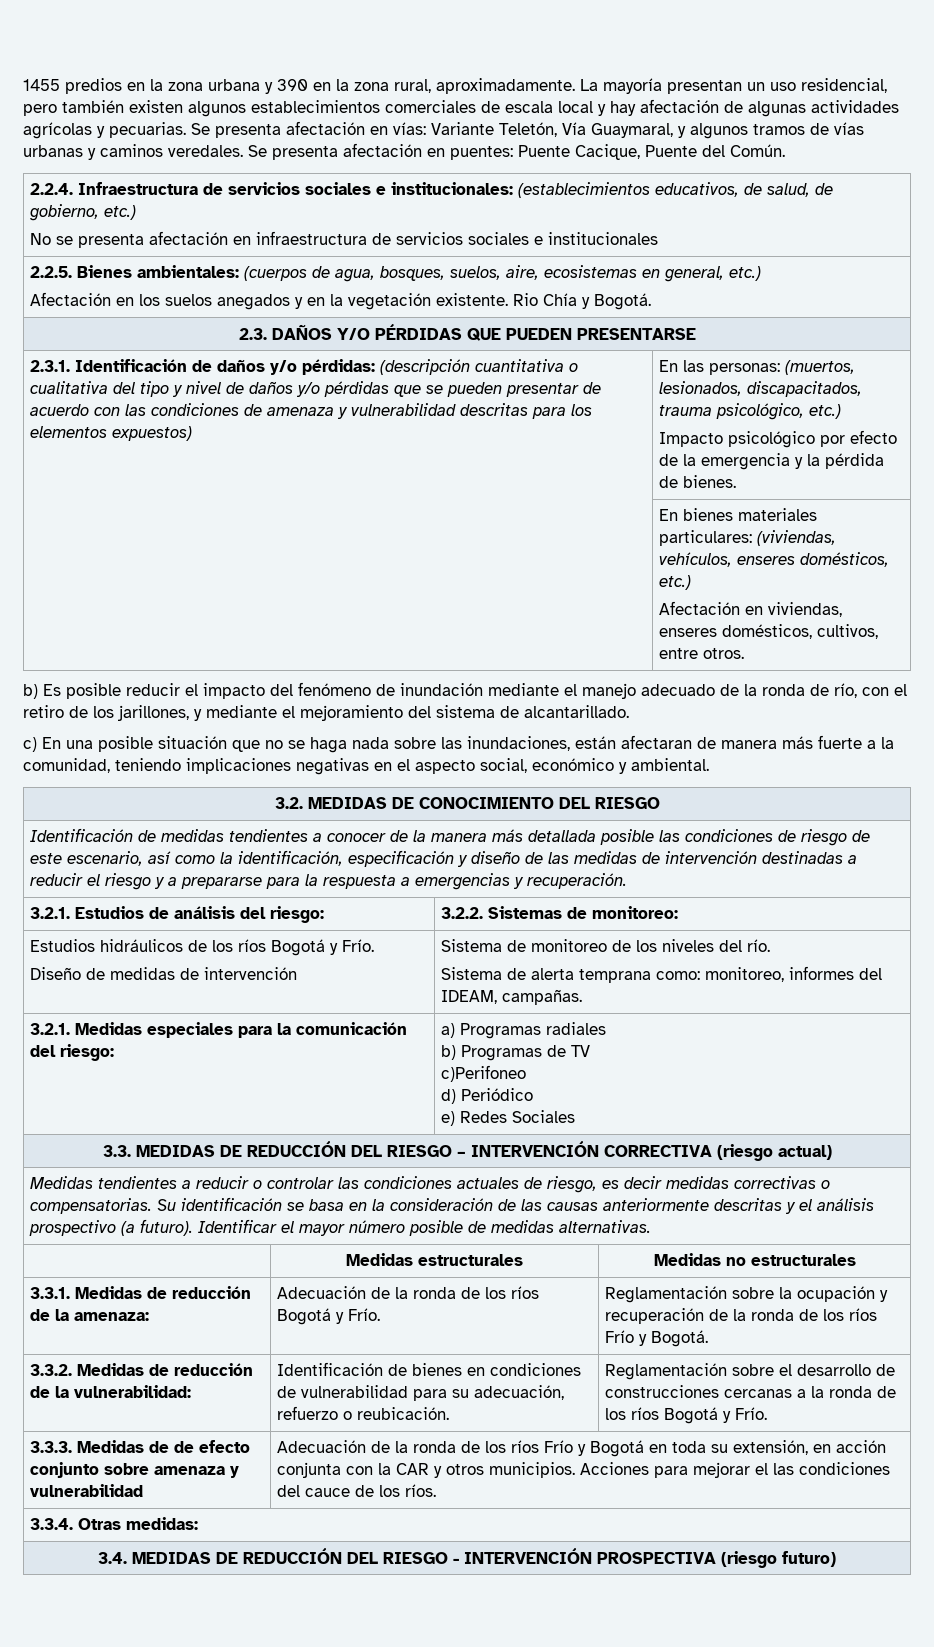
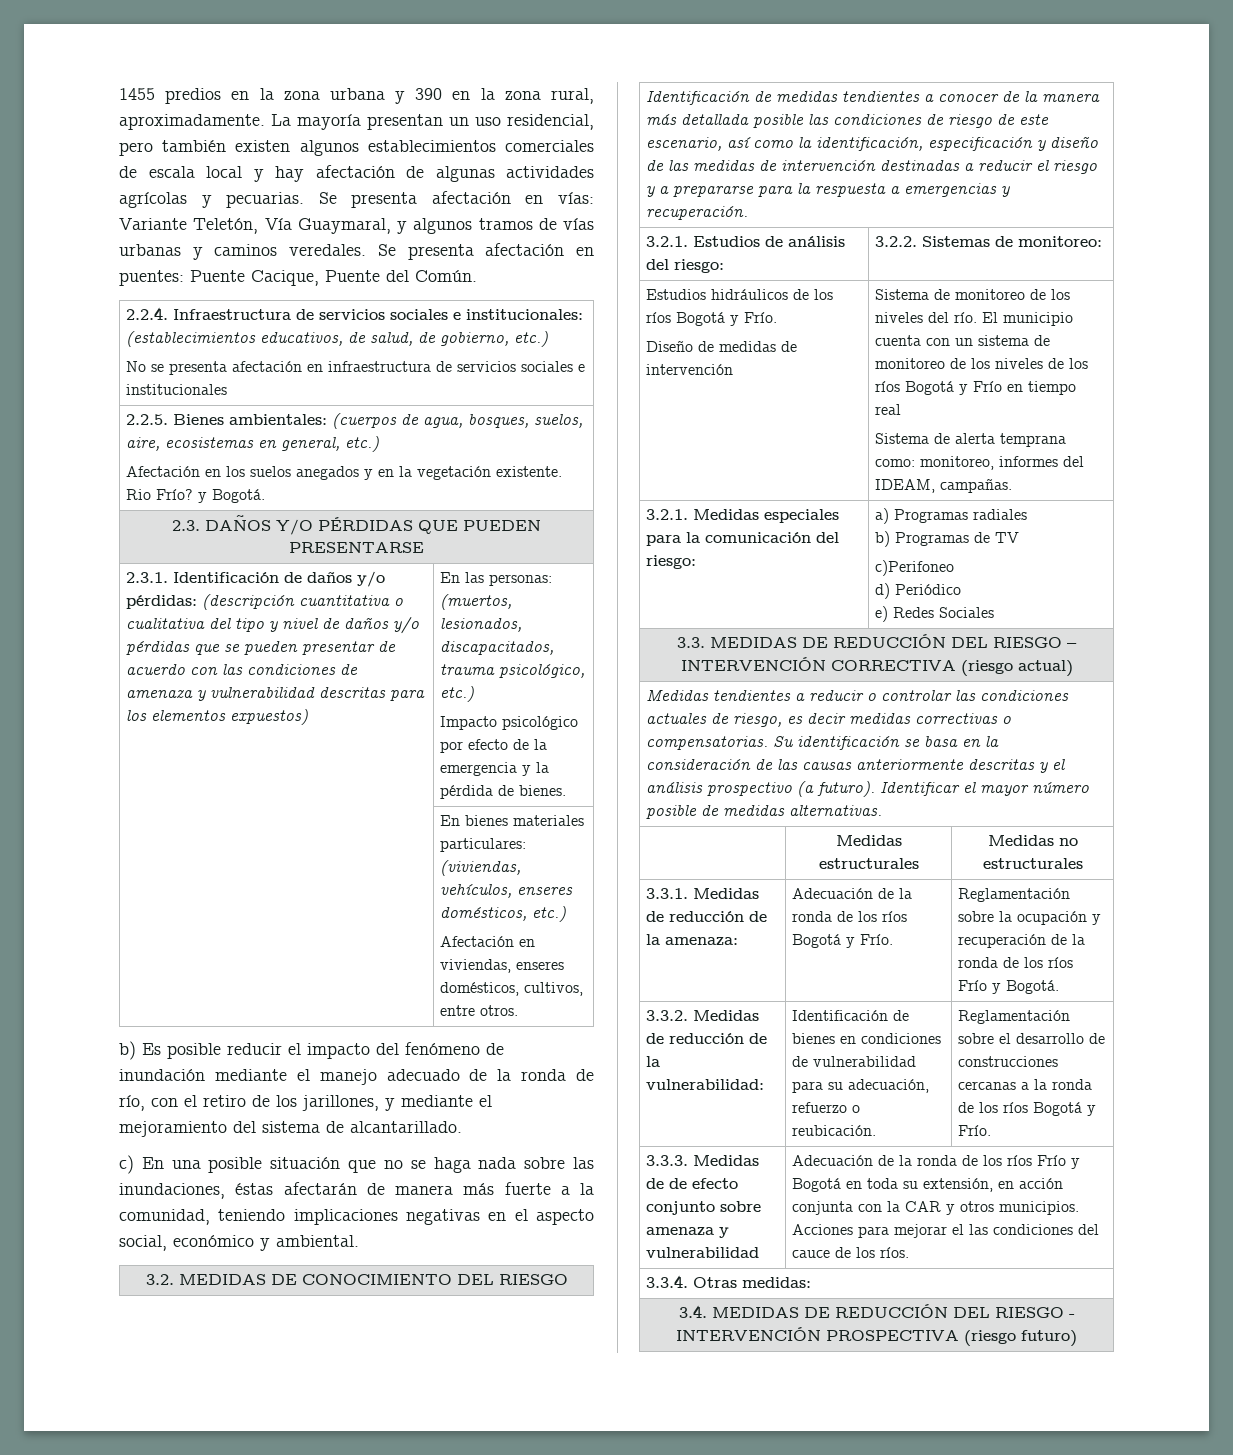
  2.2.5. Bienes ambientales: (cuerpos de agua, bosques, suelos, aire, ecosistemas en general, etc.)
- Afectación en los suelos anegados y en la vegetación existente. Rio Chía y Bogotá.
+ Afectación en los suelos anegados y en la vegetación existente. Rio Frío? y Bogotá.
- c) En una posible situación que no se haga nada sobre las inundaciones, están afectaran de manera más fuerte a la comunidad, teniendo implicaciones negativas en el aspecto social, económico y ambiental.
+ c) En una posible situación que no se haga nada sobre las inundaciones, éstas afectarán de manera más fuerte a la comunidad, teniendo implicaciones negativas en el aspecto social, económico y ambiental.
+ El municipio cuenta con un sistema de monitoreo de los niveles de los ríos Bogotá y Frío en tiempo real

